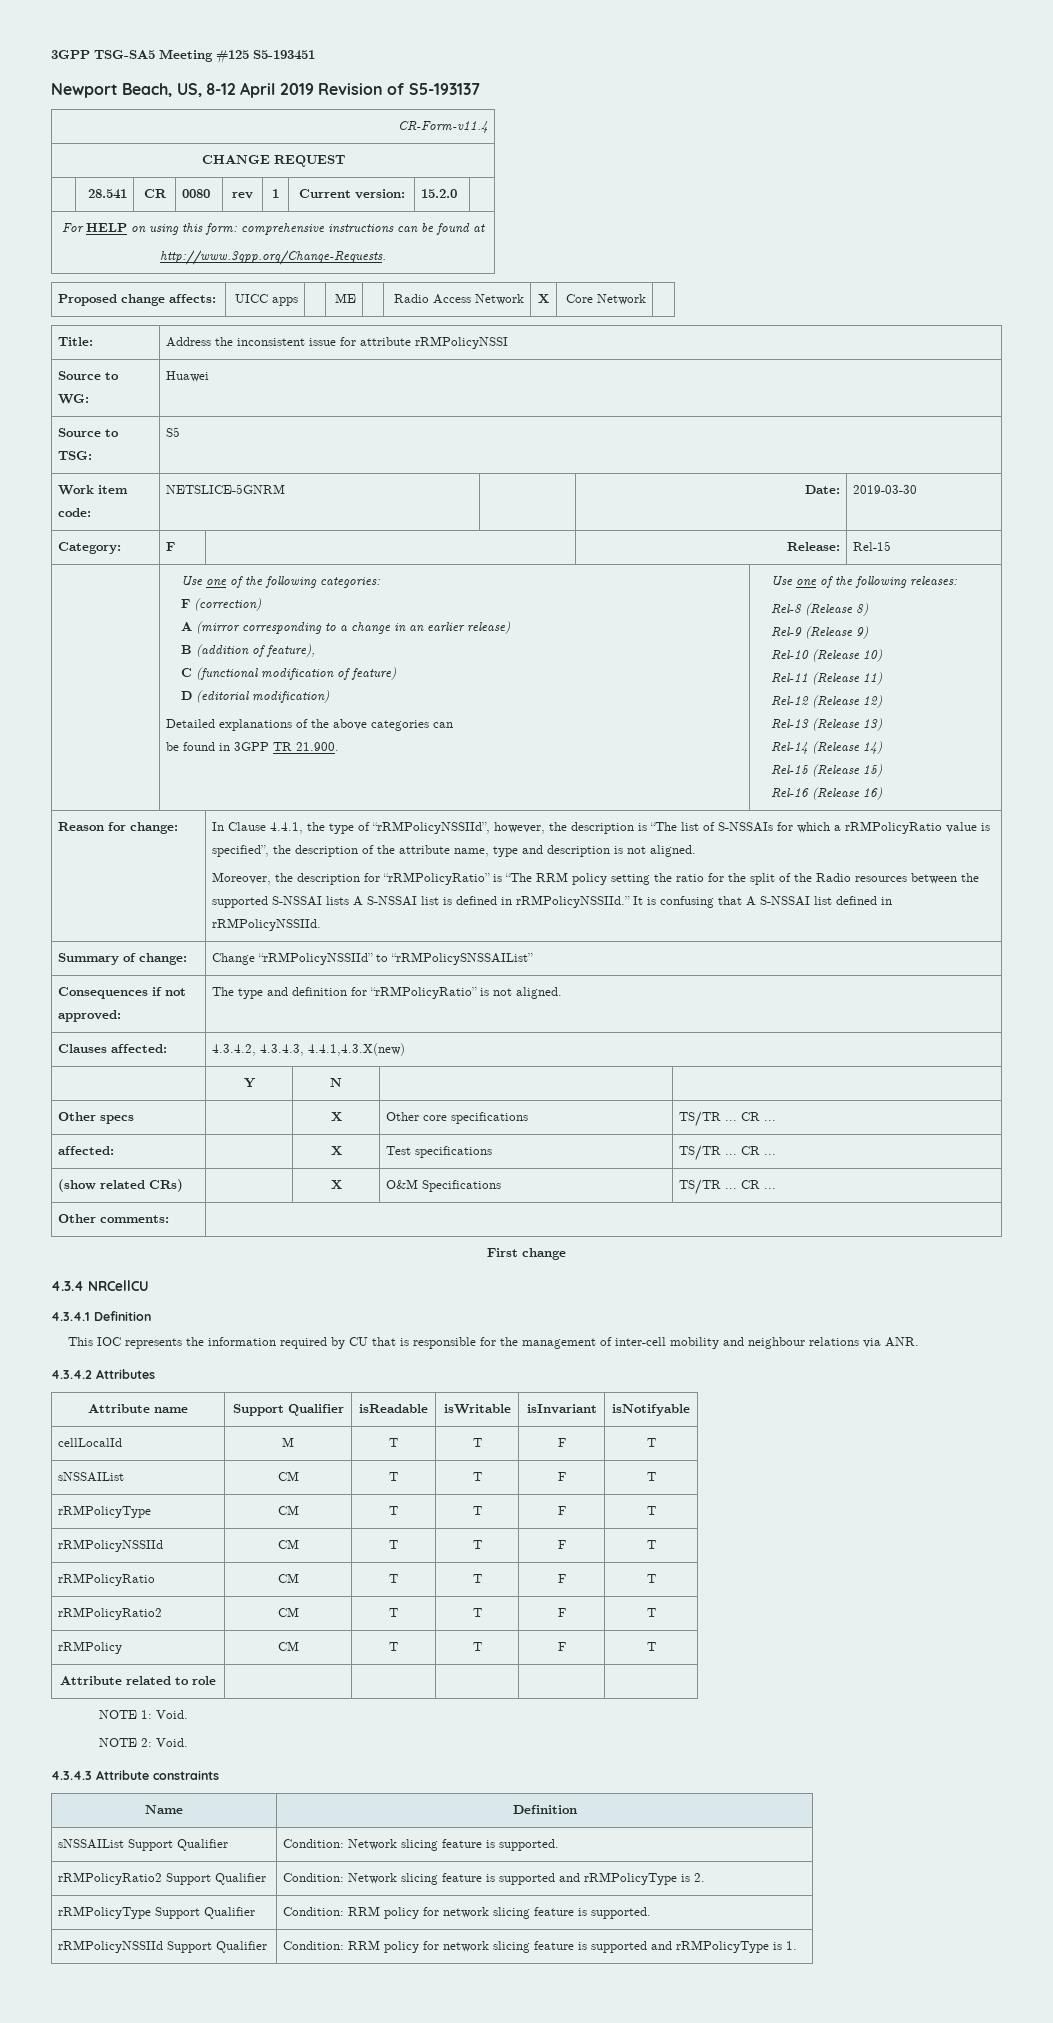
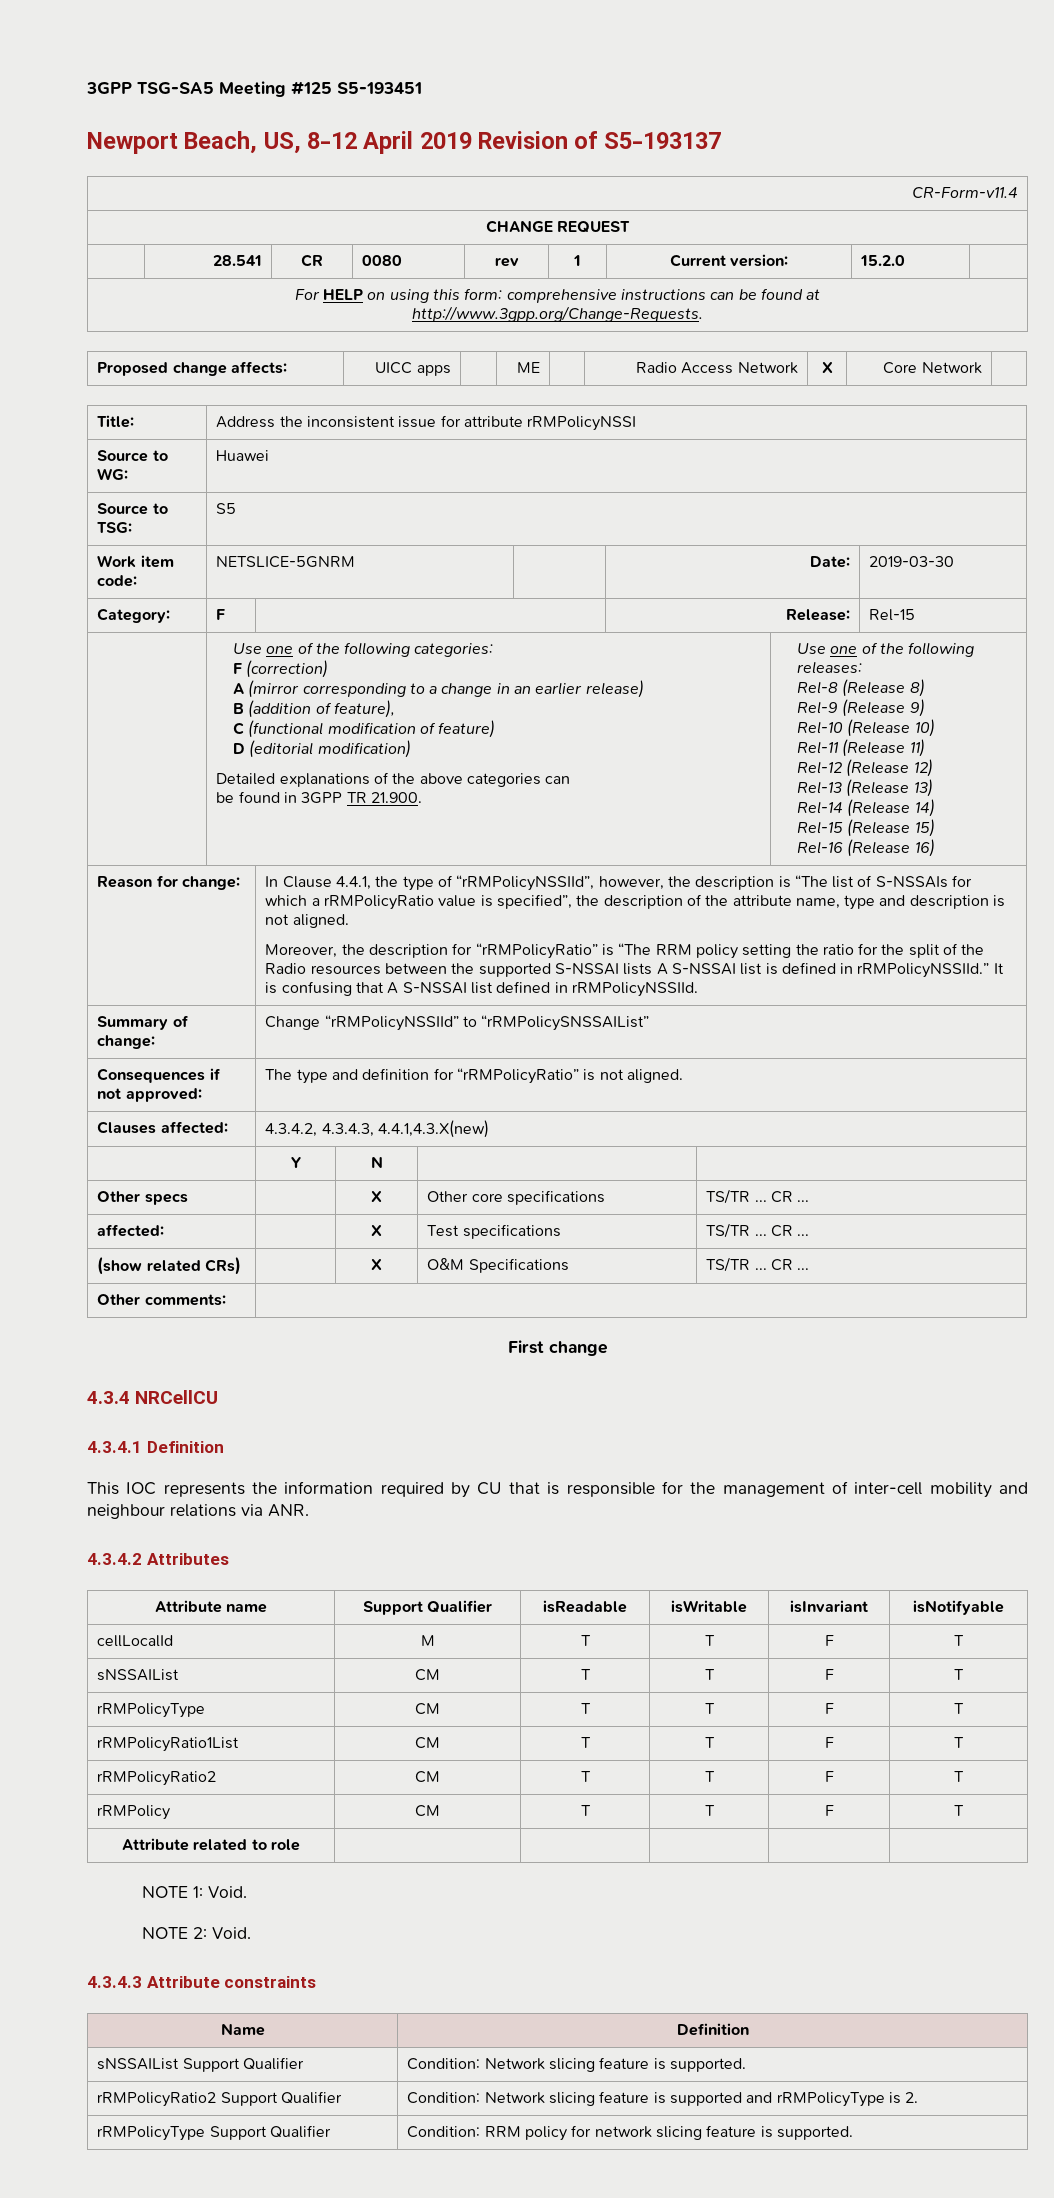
- rRMPolicyNSSIId | CM | T | T | F | T
- rRMPolicyRatio | CM | T | T | F | T
+ rRMPolicyRatio1List | CM | T | T | F | T
- rRMPolicyNSSIId Support Qualifier | Condition: RRM policy for network slicing feature is supported and rRMPolicyType is 1.

